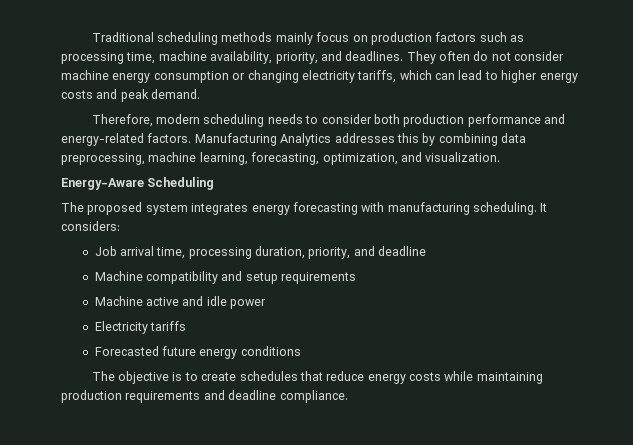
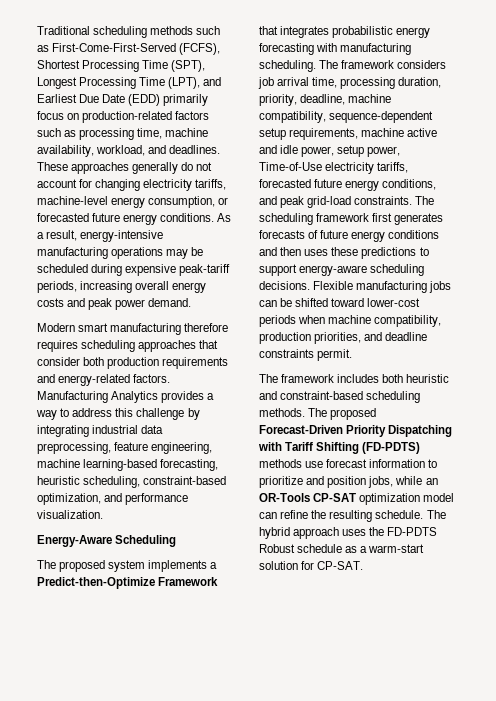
- Traditional scheduling methods mainly focus on production factors such as processing time, machine availability, priority, and deadlines.
+ Traditional scheduling methods such as First-Come-First-Served (FCFS), Shortest Processing Time (SPT), Longest Processing Time (LPT), and Earliest Due Date (EDD) primarily focus on production-related factors such as processing time, machine availability, workload, and deadlines.
- They often do not consider machine energy consumption or changing electricity tariffs, which can lead to higher energy costs and peak demand.
+ These approaches generally do not account for changing electricity tariffs, machine-level energy consumption, or forecasted future energy conditions. As a result, energy-intensive manufacturing operations may be scheduled during expensive peak-tariff periods, increasing overall energy costs and peak power demand.
- Therefore, modern scheduling needs to consider both production performance and energy-related factors.
+ Modern smart manufacturing therefore requires scheduling approaches that consider both production requirements and energy-related factors.
- Manufacturing Analytics addresses this by combining data preprocessing, machine learning, forecasting, optimization, and visualization.
+ Manufacturing Analytics provides a way to address this challenge by integrating industrial data preprocessing, feature engineering, machine learning-based forecasting, heuristic scheduling, constraint-based optimization, and performance visualization.
- The proposed system integrates energy forecasting with manufacturing scheduling.
+ The proposed system implements a Predict-then-Optimize Framework that integrates probabilistic energy forecasting with manufacturing scheduling.
- It considers:
- Job arrival time, processing duration, priority, and deadline
- Machine compatibility and setup requirements
- Machine active and idle power
- Electricity tariffs
- Forecasted future energy conditions
- The objective is to create schedules that reduce energy costs while maintaining production requirements and deadline compliance.
+ The framework considers job arrival time, processing duration, priority, deadline, machine compatibility, sequence-dependent setup requirements, machine active and idle power, setup power, Time-of-Use electricity tariffs, forecasted future energy conditions, and peak grid-load constraints. The scheduling framework first generates forecasts of future energy conditions and then uses these predictions to support energy-aware scheduling decisions. Flexible manufacturing jobs can be shifted toward lower-cost periods when machine compatibility, production priorities, and deadline constraints permit.
+ The framework includes both heuristic and constraint-based scheduling methods. The proposed Forecast-Driven Priority Dispatching with Tariff Shifting (FD-PDTS) methods use forecast information to prioritize and position jobs, while an OR-Tools CP-SAT optimization model can refine the resulting schedule. The hybrid approach uses the FD-PDTS Robust schedule as a warm-start solution for CP-SAT.

